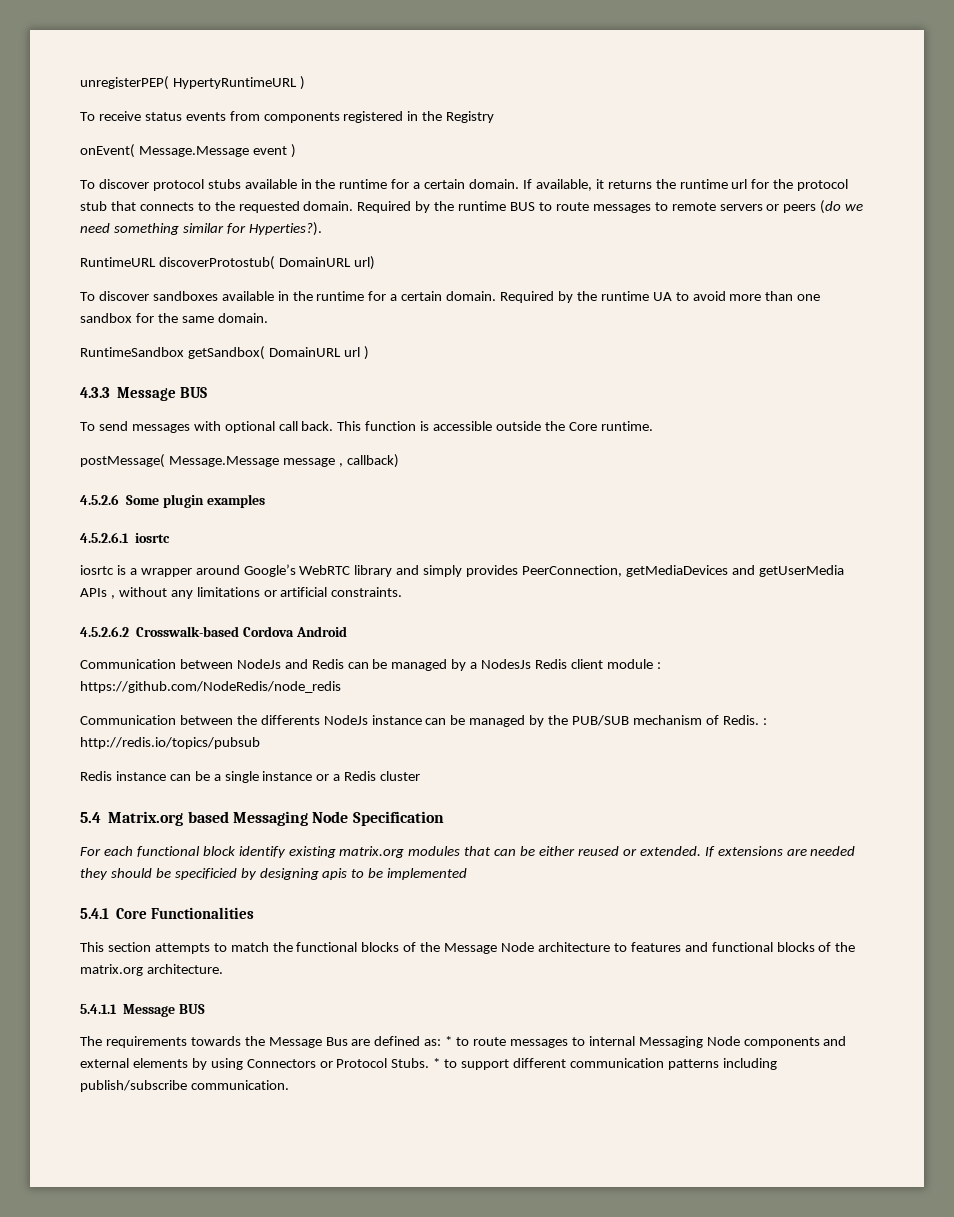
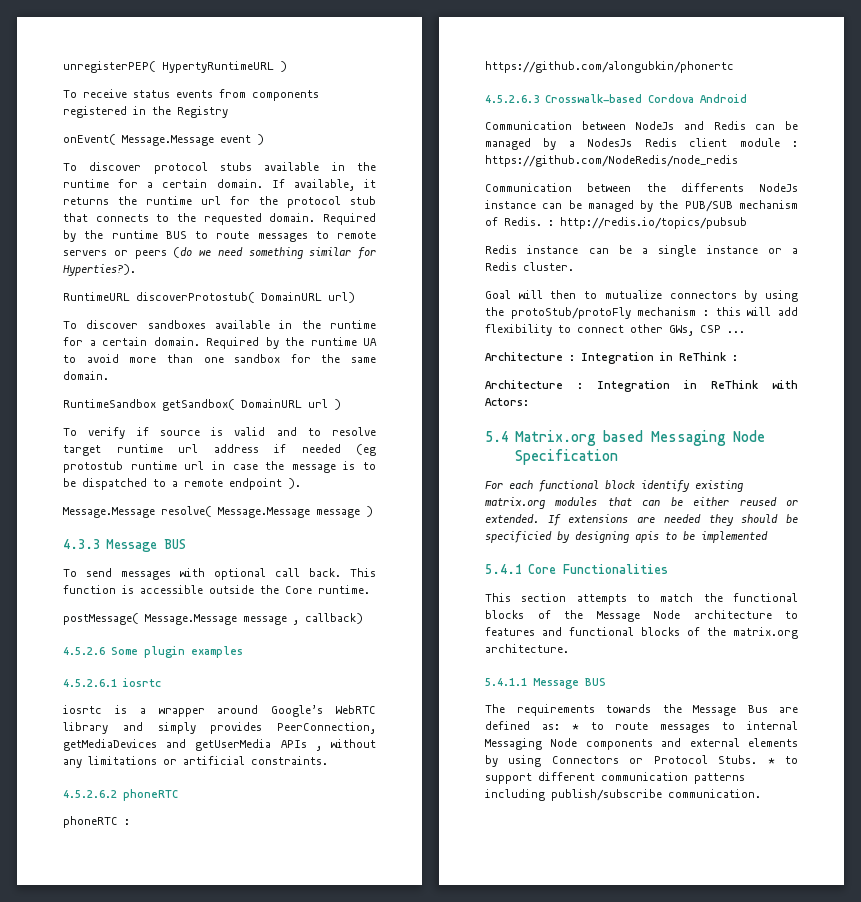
+ To verify if source is valid and to resolve target runtime url address if needed (eg protostub runtime url in case the message is to be dispatched to a remote endpoint ).
+ Message.Message resolve( Message.Message message )
- 4.5.2.6.2 Crosswalk-based Cordova Android
+ 4.5.2.6.2 phoneRTC
+ phoneRTC : https://github.com/alongubkin/phonertc
+ 4.5.2.6.3 Crosswalk-based Cordova Android
- Redis instance can be a single instance or a Redis cluster
+ Redis instance can be a single instance or a Redis cluster.
+ Goal will then to mutualize connectors by using the protoStub/protoFly mechanism : this will add flexibility to connect other GWs, CSP ...
+ Architecture : Integration in ReThink :
+ Architecture : Integration in ReThink with Actors:

